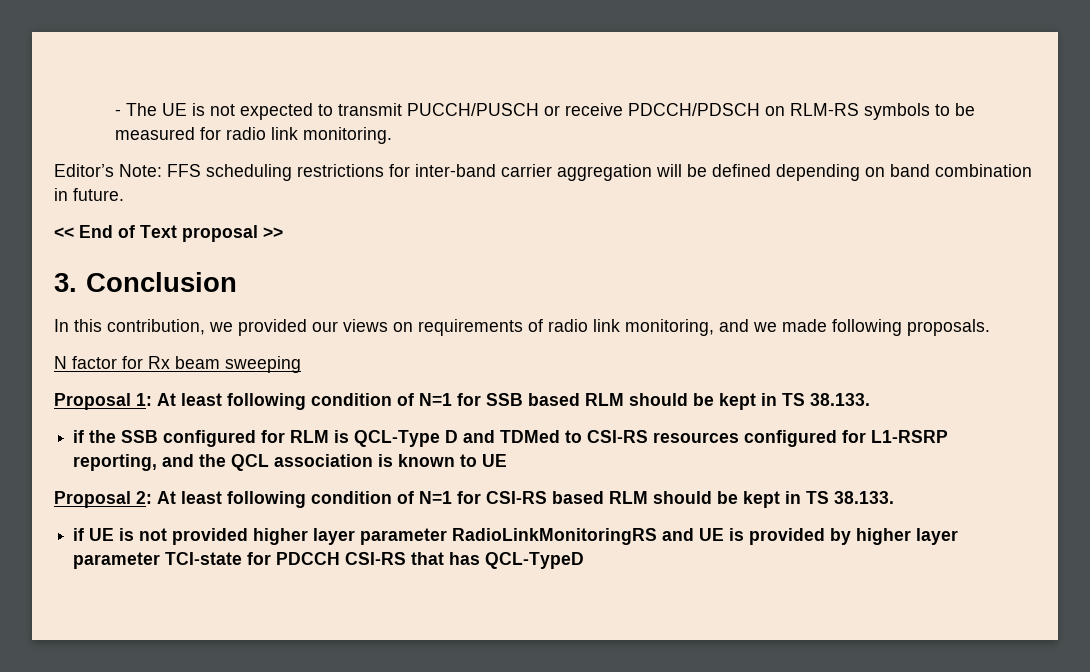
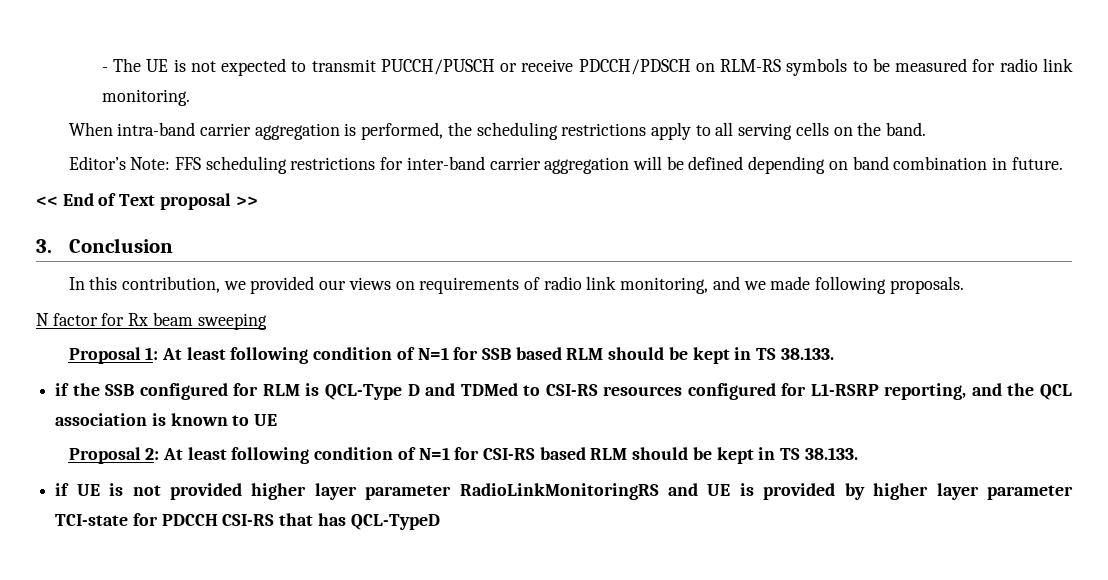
+ When intra-band carrier aggregation is performed, the scheduling restrictions apply to all serving cells on the band.

